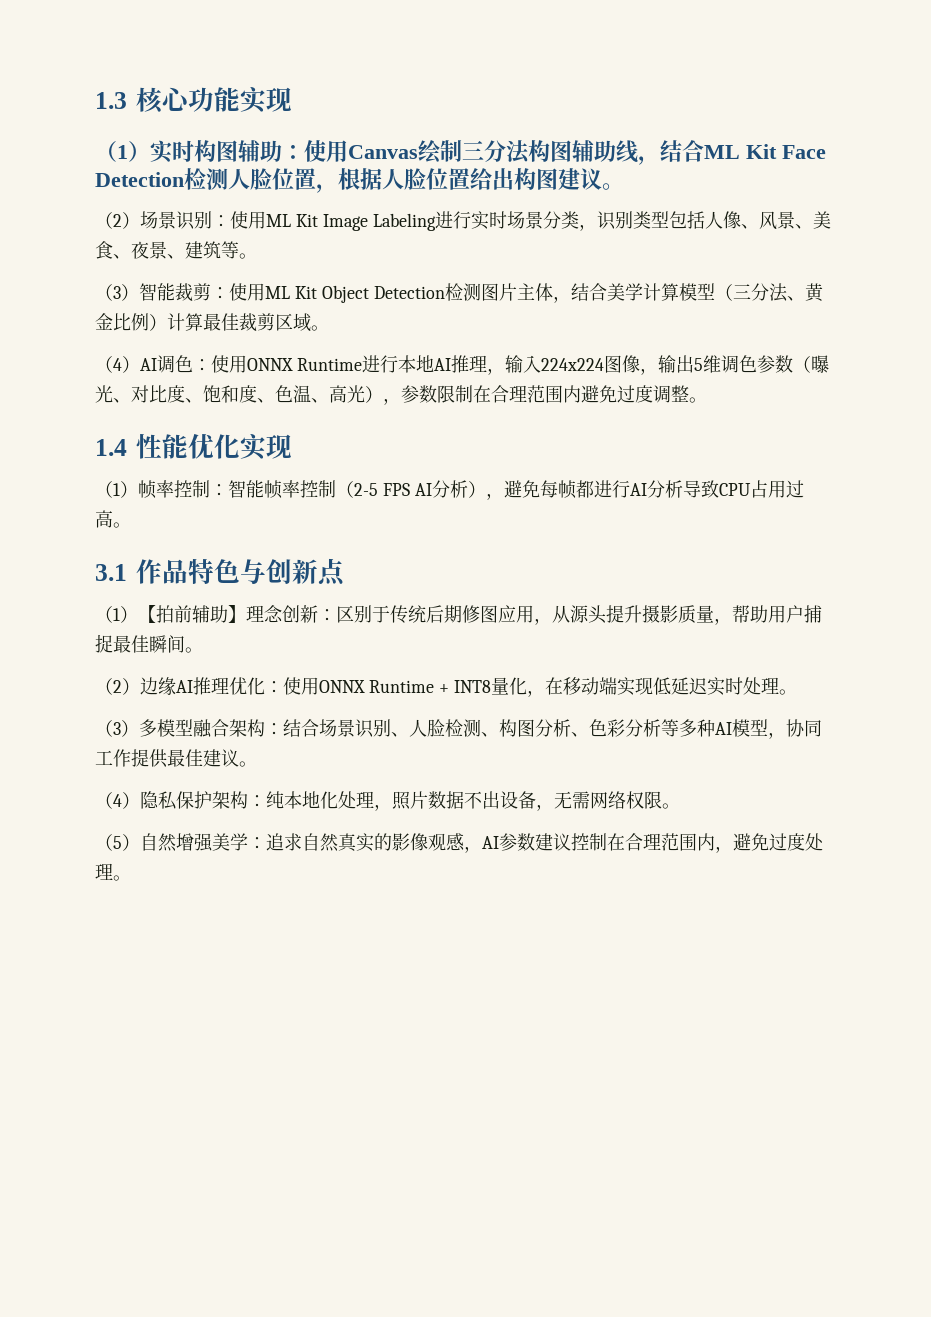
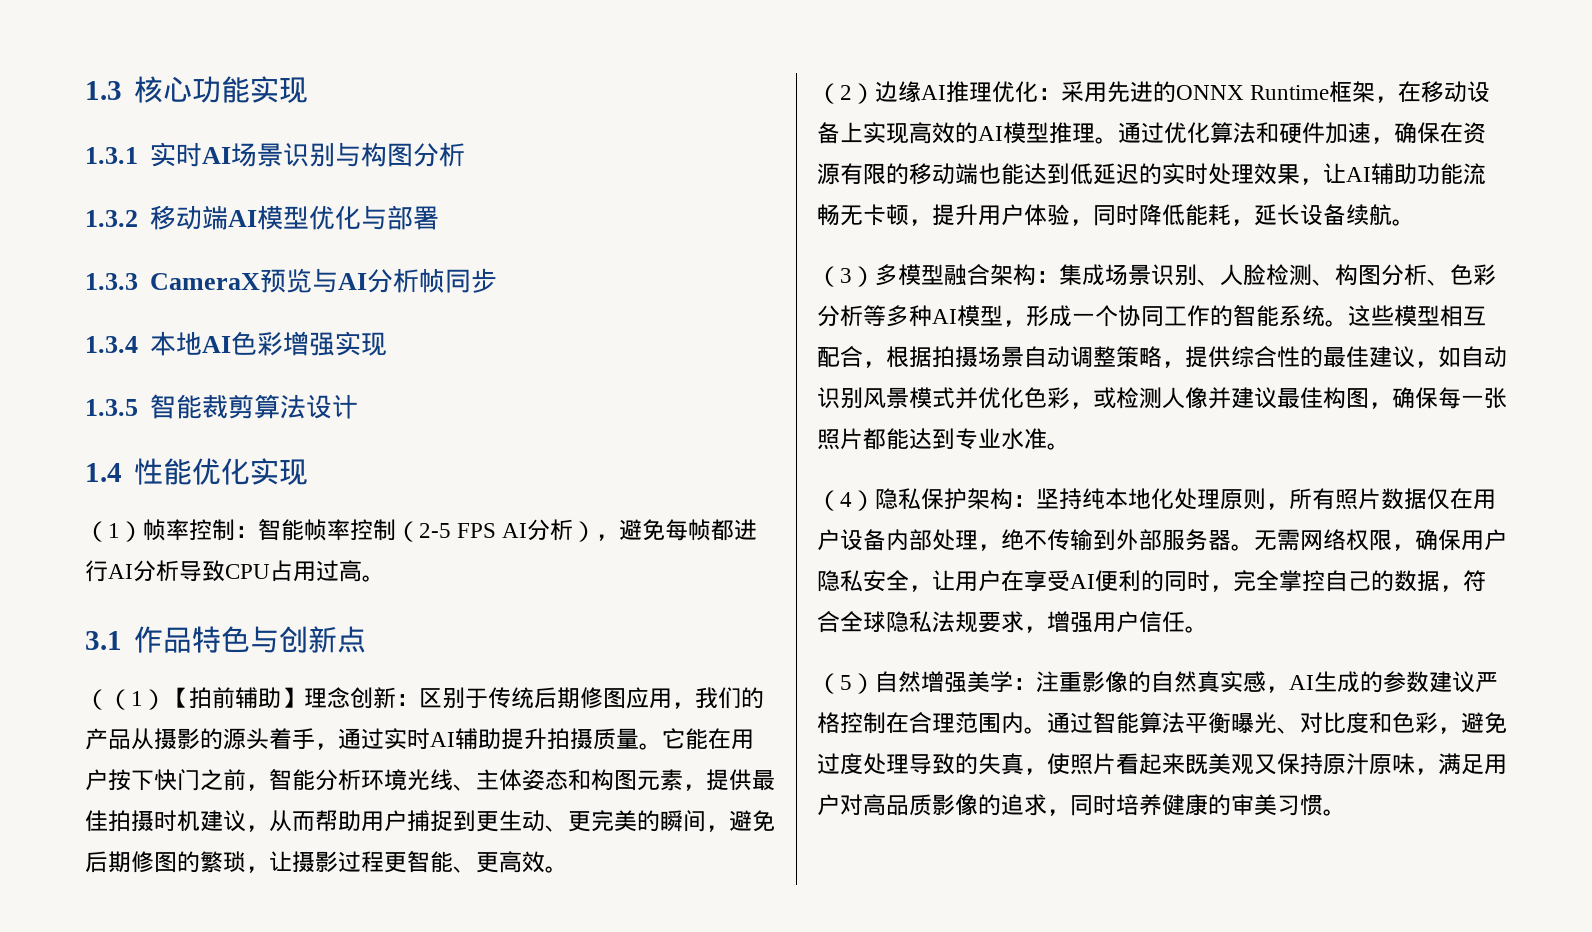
- （1）实时构图辅助：使用Canvas绘制三分法构图辅助线，结合ML Kit Face Detection检测人脸位置，根据人脸位置给出构图建议。
- （2）场景识别：使用ML Kit Image Labeling进行实时场景分类，识别类型包括人像、风景、美食、夜景、建筑等。
- （3）智能裁剪：使用ML Kit Object Detection检测图片主体，结合美学计算模型（三分法、黄金比例）计算最佳裁剪区域。
- （4）AI调色：使用ONNX Runtime进行本地AI推理，输入224x224图像，输出5维调色参数（曝光、对比度、饱和度、色温、高光），参数限制在合理范围内避免过度调整。
+ 1.3.1实时AI场景识别与构图分析
+ 1.3.2移动端AI模型优化与部署
+ 1.3.3 CameraX预览与AI分析帧同步
+ 1.3.4本地AI色彩增强实现
+ 1.3.5智能裁剪算法设计
- （1）【拍前辅助】理念创新：区别于传统后期修图应用，从源头提升摄影质量，帮助用户捕捉最佳瞬间。
+ （（1）【拍前辅助】理念创新：区别于传统后期修图应用，我们的产品从摄影的源头着手，通过实时AI辅助提升拍摄质量。它能在用户按下快门之前，智能分析环境光线、主体姿态和构图元素，提供最佳拍摄时机建议，从而帮助用户捕捉到更生动、更完美的瞬间，避免后期修图的繁琐，让摄影过程更智能、更高效。
- （2）边缘AI推理优化：使用ONNX Runtime + INT8量化，在移动端实现低延迟实时处理。
+ （2）边缘AI推理优化：采用先进的ONNX Runtime框架，在移动设备上实现高效的AI模型推理。通过优化算法和硬件加速，确保在资源有限的移动端也能达到低延迟的实时处理效果，让AI辅助功能流畅无卡顿，提升用户体验，同时降低能耗，延长设备续航。
- （3）多模型融合架构：结合场景识别、人脸检测、构图分析、色彩分析等多种AI模型，协同工作提供最佳建议。
+ （3）多模型融合架构：集成场景识别、人脸检测、构图分析、色彩分析等多种AI模型，形成一个协同工作的智能系统。这些模型相互配合，根据拍摄场景自动调整策略，提供综合性的最佳建议，如自动识别风景模式并优化色彩，或检测人像并建议最佳构图，确保每一张照片都能达到专业水准。
- （4）隐私保护架构：纯本地化处理，照片数据不出设备，无需网络权限。
+ （4）隐私保护架构：坚持纯本地化处理原则，所有照片数据仅在用户设备内部处理，绝不传输到外部服务器。无需网络权限，确保用户隐私安全，让用户在享受AI便利的同时，完全掌控自己的数据，符合全球隐私法规要求，增强用户信任。
- （5）自然增强美学：追求自然真实的影像观感，AI参数建议控制在合理范围内，避免过度处理。
+ （5）自然增强美学：注重影像的自然真实感，AI生成的参数建议严格控制在合理范围内。通过智能算法平衡曝光、对比度和色彩，避免过度处理导致的失真，使照片看起来既美观又保持原汁原味，满足用户对高品质影像的追求，同时培养健康的审美习惯。

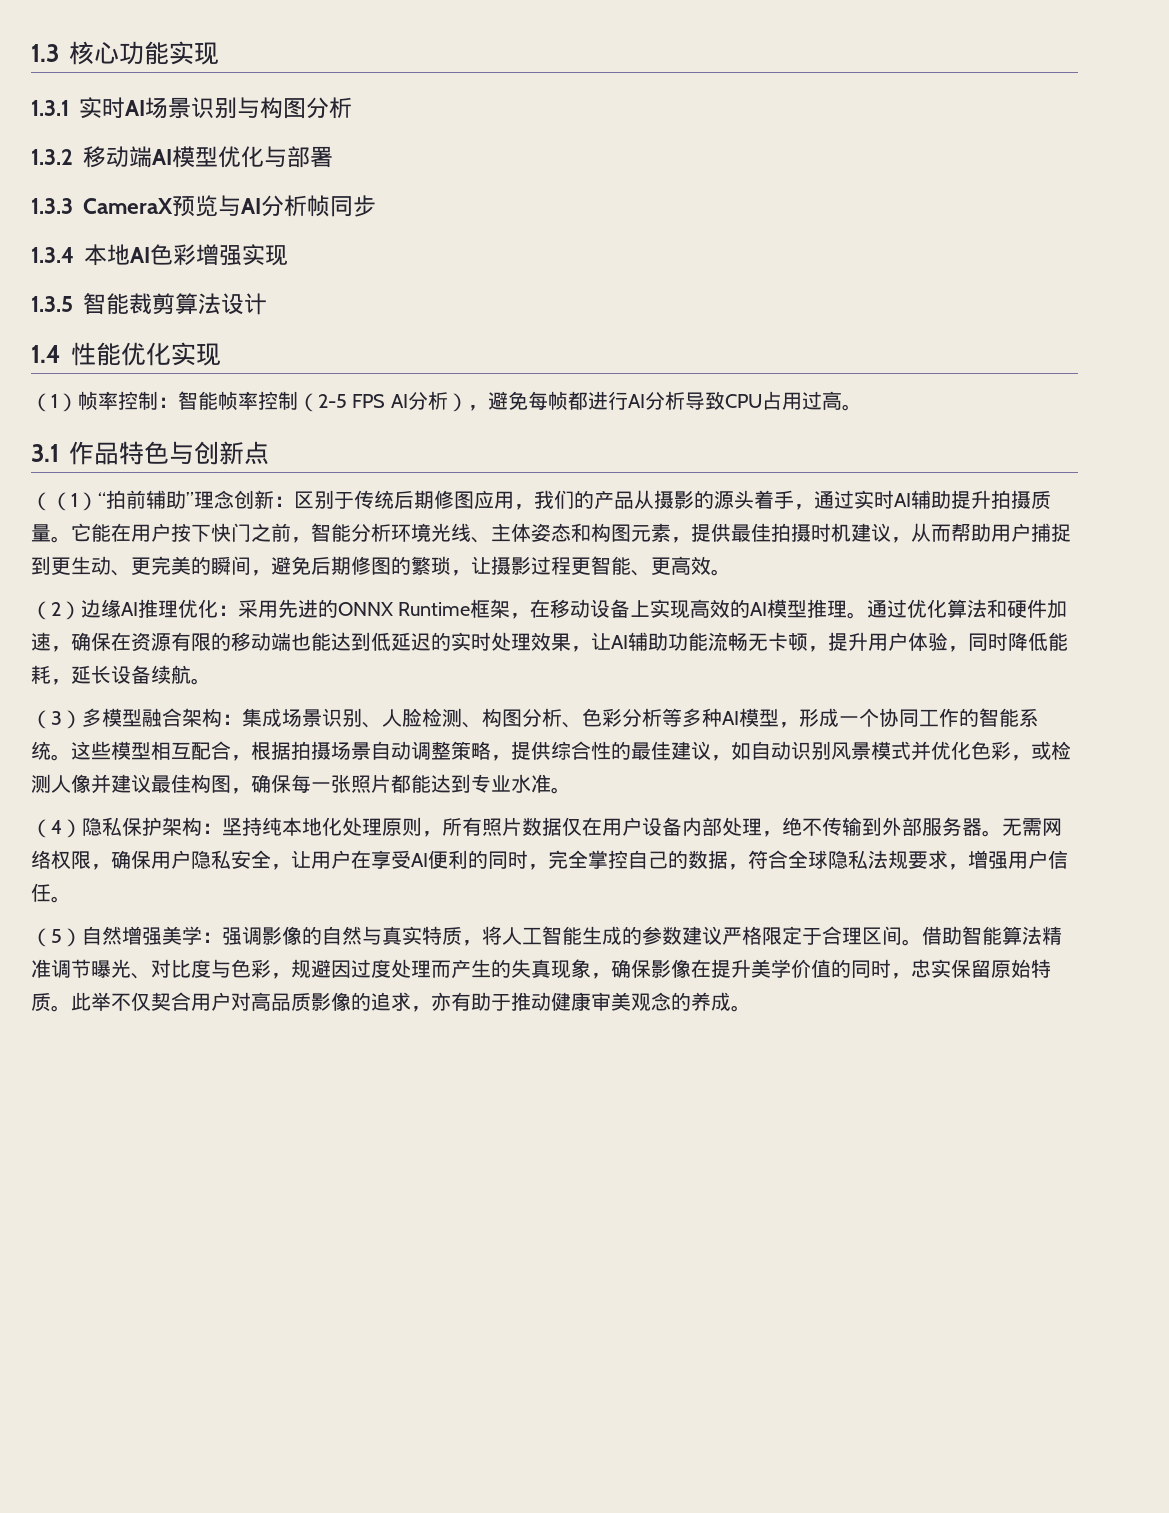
- （（1）【拍前辅助】理念创新：区别于传统后期修图应用，我们的产品从摄影的源头着手，通过实时AI辅助提升拍摄质量。
+ （（1）“拍前辅助”理念创新：区别于传统后期修图应用，我们的产品从摄影的源头着手，通过实时AI辅助提升拍摄质量。
- （5）自然增强美学：注重影像的自然真实感，AI生成的参数建议严格控制在合理范围内。通过智能算法平衡曝光、对比度和色彩，避免过度处理导致的失真，使照片看起来既美观又保持原汁原味，满足用户对高品质影像的追求，同时培养健康的审美习惯。
+ （5）自然增强美学：强调影像的自然与真实特质，将人工智能生成的参数建议严格限定于合理区间。借助智能算法精准调节曝光、对比度与色彩，规避因过度处理而产生的失真现象，确保影像在提升美学价值的同时，忠实保留原始特质。此举不仅契合用户对高品质影像的追求，亦有助于推动健康审美观念的养成。

